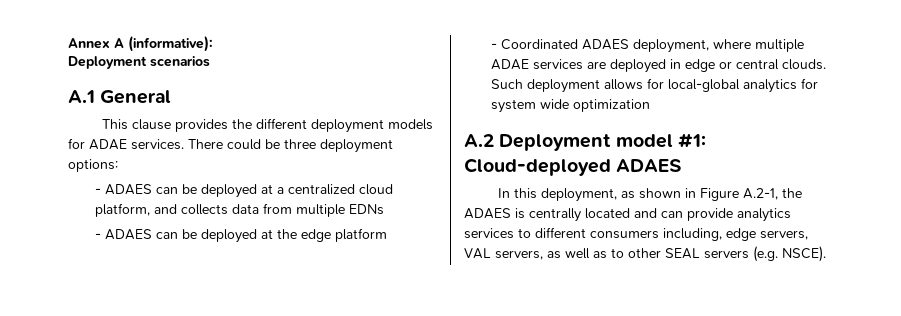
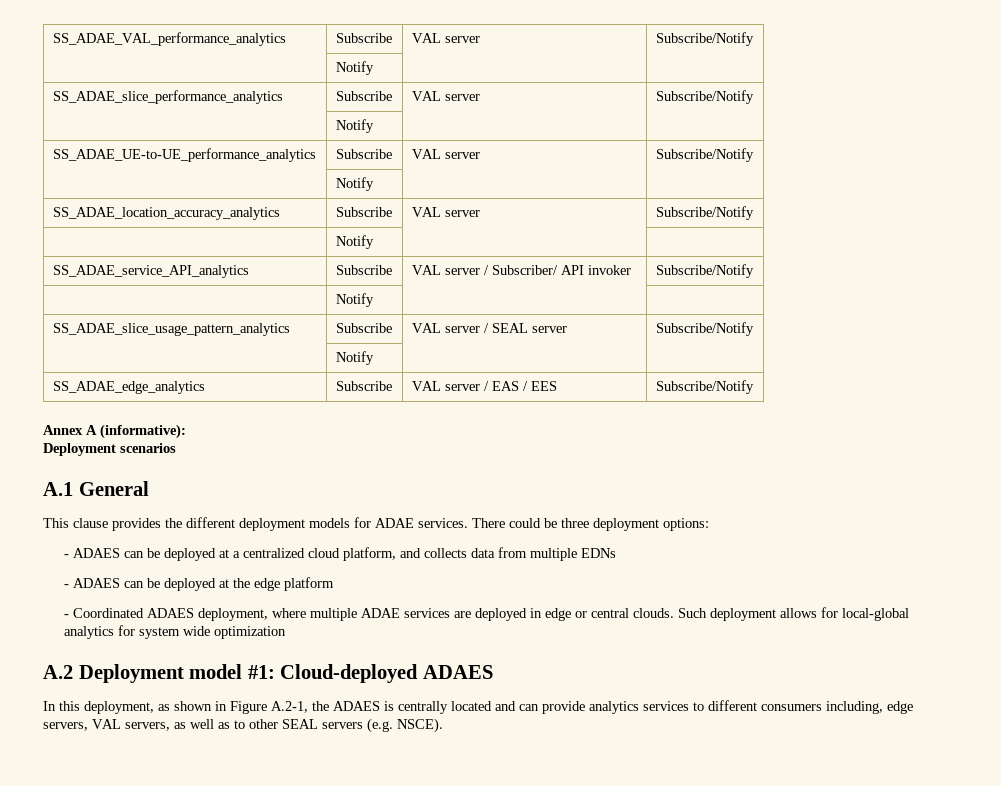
+ SS_ADAE_VAL_performance_analytics | Subscribe | VAL server | Subscribe/Notify
+ | Notify | |
+ SS_ADAE_slice_performance_analytics | Subscribe | VAL server | Subscribe/Notify
+ | Notify | |
+ SS_ADAE_UE-to-UE_performance_analytics | Subscribe | VAL server | Subscribe/Notify
+ | Notify | |
+ SS_ADAE_location_accuracy_analytics | Subscribe | VAL server | Subscribe/Notify
+ | Notify | |
+ SS_ADAE_service_API_analytics | Subscribe | VAL server / Subscriber/ API invoker | Subscribe/Notify
+ | Notify | |
+ SS_ADAE_slice_usage_pattern_analytics | Subscribe | VAL server / SEAL server | Subscribe/Notify
+ | Notify | |
+ SS_ADAE_edge_analytics | Subscribe | VAL server / EAS / EES | Subscribe/Notify

